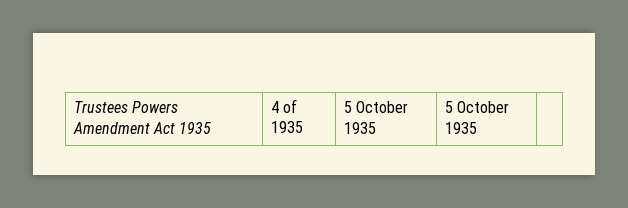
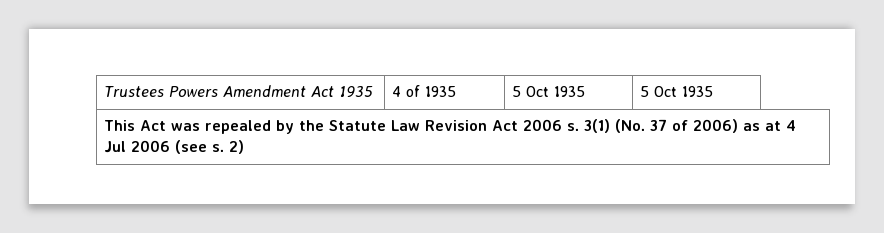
- Trustees Powers Amendment Act 1935 | 4 of 1935 | 5 October 1935 | 5 October 1935 |
+ Trustees Powers Amendment Act 1935 | 4 of 1935 | 5 Oct 1935 | 5 Oct 1935
+ This Act was repealed by the Statute Law Revision Act 2006 s. 3(1) (No. 37 of 2006) as at 4 Jul 2006 (see s. 2)

